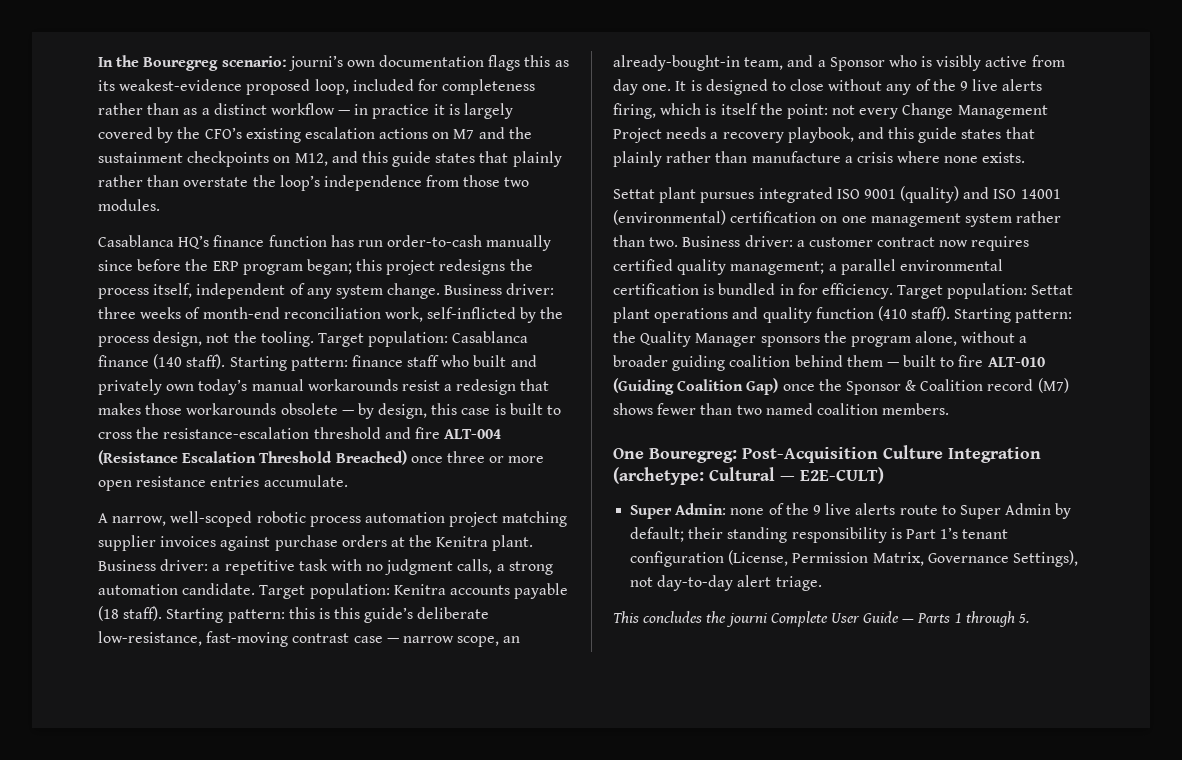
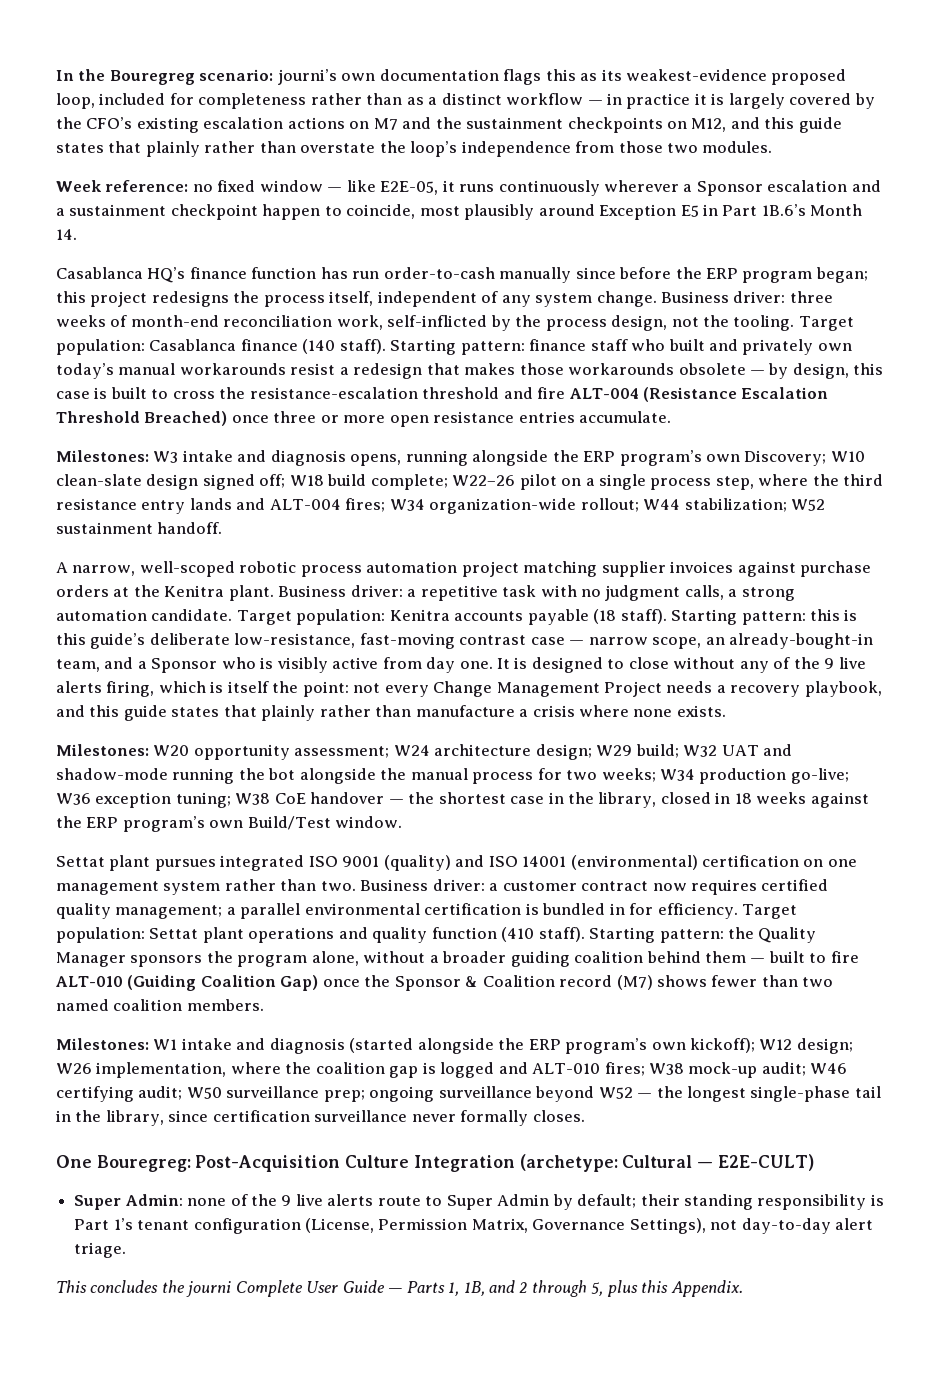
+ Week reference: no fixed window — like E2E-05, it runs continuously wherever a Sponsor escalation and a sustainment checkpoint happen to coincide, most plausibly around Exception E5 in Part 1B.6’s Month 14.
+ Milestones: W3 intake and diagnosis opens, running alongside the ERP program’s own Discovery; W10 clean-slate design signed off; W18 build complete; W22–26 pilot on a single process step, where the third resistance entry lands and ALT-004 fires; W34 organization-wide rollout; W44 stabilization; W52 sustainment handoff.
+ Milestones: W20 opportunity assessment; W24 architecture design; W29 build; W32 UAT and shadow-mode running the bot alongside the manual process for two weeks; W34 production go-live; W36 exception tuning; W38 CoE handover — the shortest case in the library, closed in 18 weeks against the ERP program’s own Build/Test window.
+ Milestones: W1 intake and diagnosis (started alongside the ERP program’s own kickoff); W12 design; W26 implementation, where the coalition gap is logged and ALT-010 fires; W38 mock-up audit; W46 certifying audit; W50 surveillance prep; ongoing surveillance beyond W52 — the longest single-phase tail in the library, since certification surveillance never formally closes.
- This concludes the journi Complete User Guide — Parts 1 through 5.
+ This concludes the journi Complete User Guide — Parts 1, 1B, and 2 through 5, plus this Appendix.

